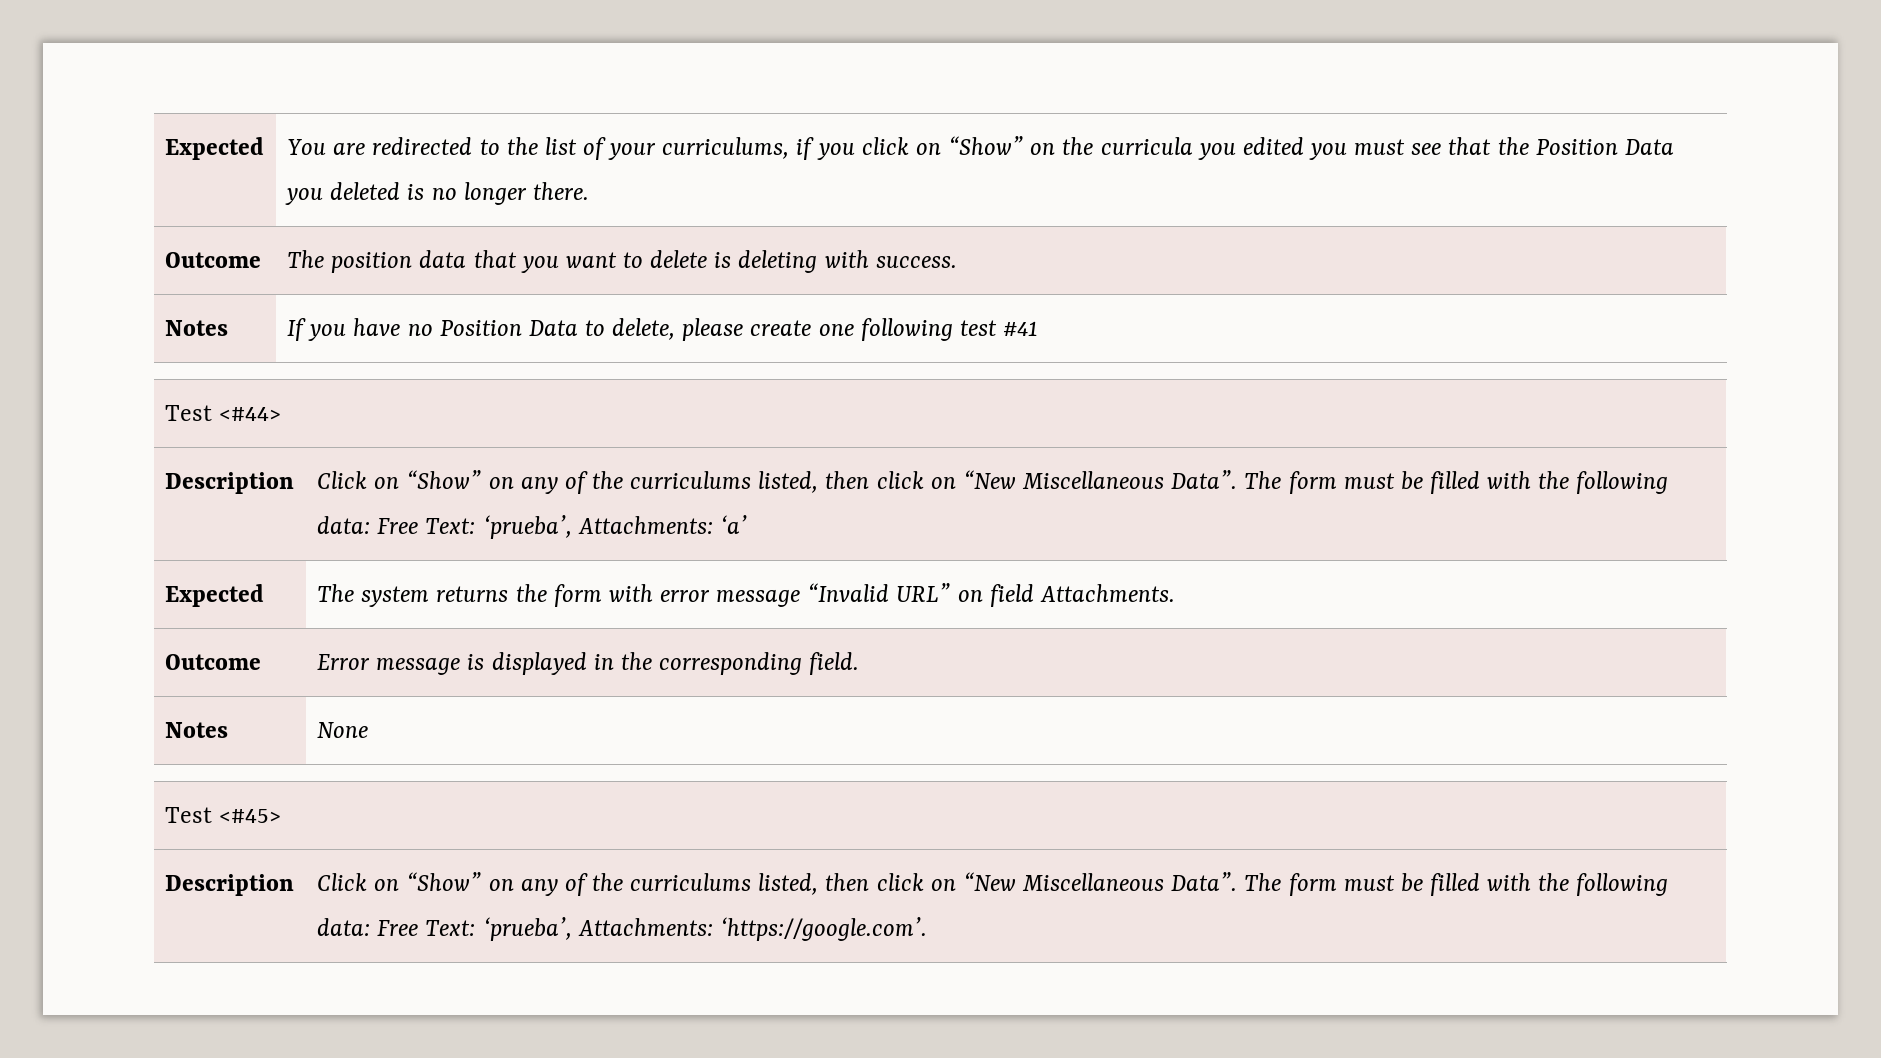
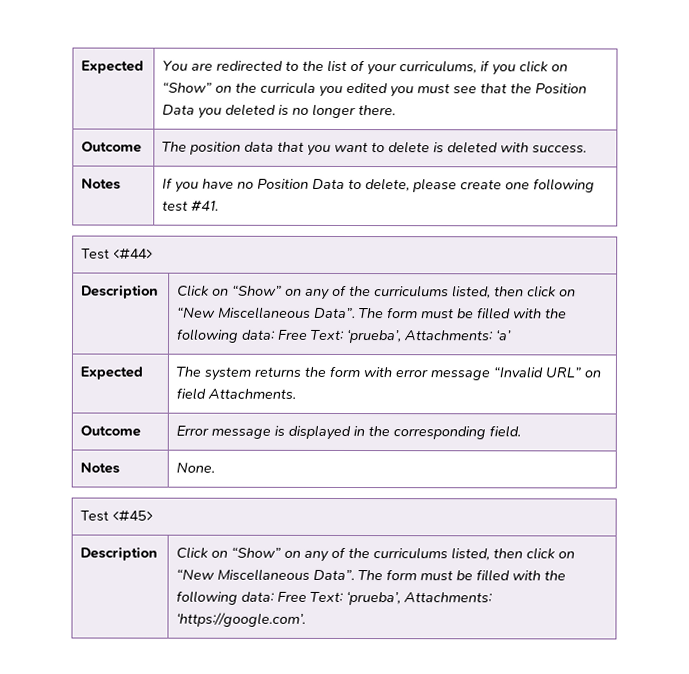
- Outcome | The position data that you want to delete is deleting with success.
+ Outcome | The position data that you want to delete is deleted with success.
- Notes | If you have no Position Data to delete, please create one following test #41
+ Notes | If you have no Position Data to delete, please create one following test #41.
- Notes | None
+ Notes | None.

